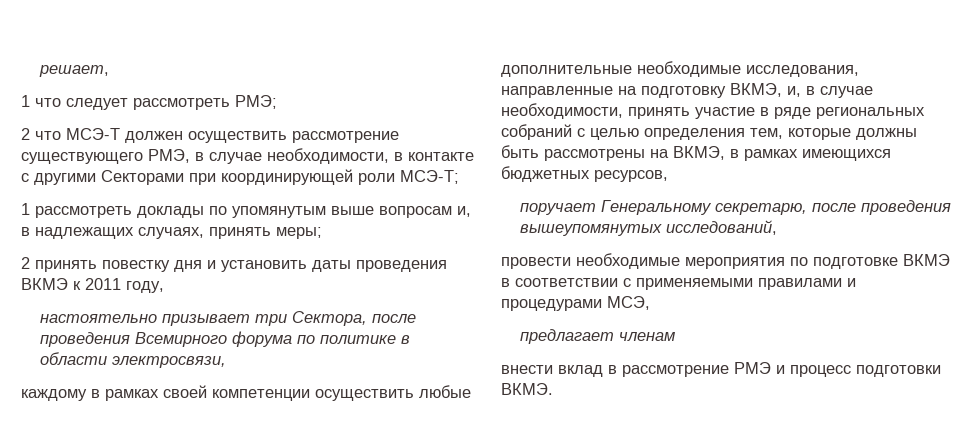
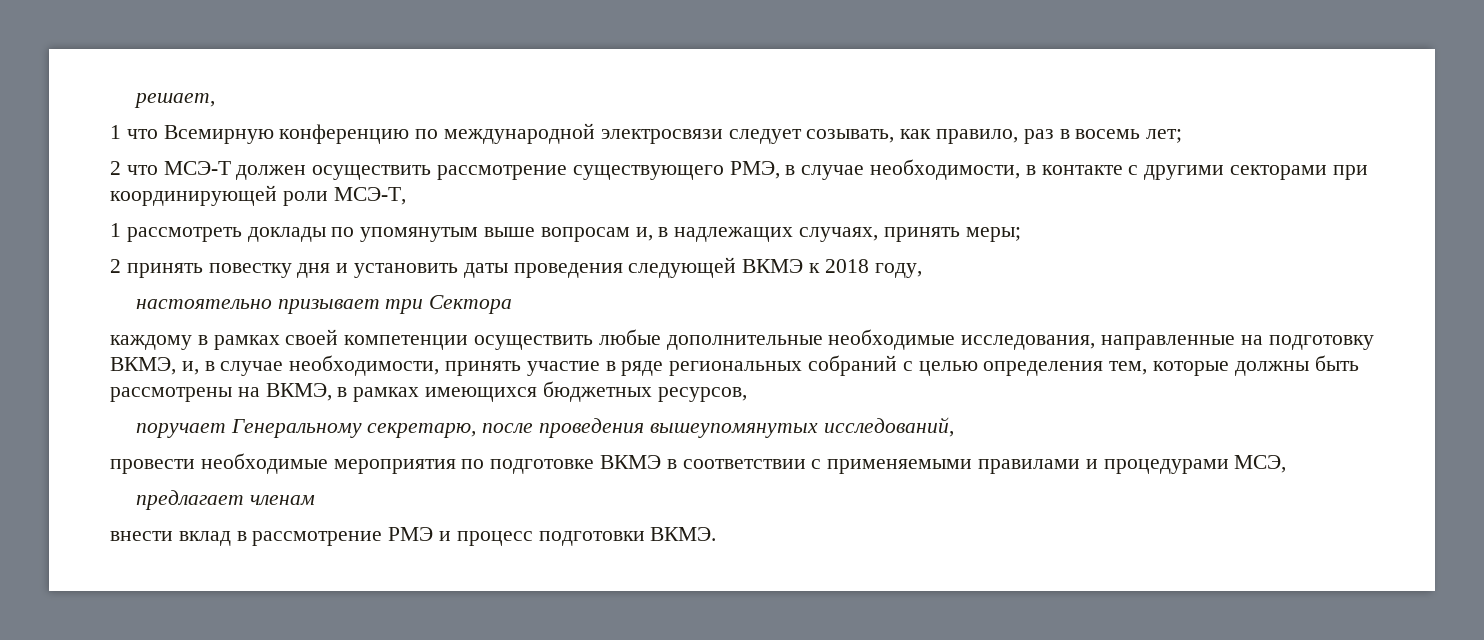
- 1 что следует рассмотреть РМЭ;
+ 1 что Всемирную конференцию по международной электросвязи следует созывать, как правило, раз в восемь лет;
- 2 что МСЭ-T должен осуществить рассмотрение существующего РМЭ, в случае необходимости, в контакте с другими Секторами при координирующей роли МСЭ-Т;
+ 2 что МСЭ-T должен осуществить рассмотрение существующего РМЭ, в случае необходимости, в контакте с другими секторами при координирующей роли МСЭ-Т,
- 2 принять повестку дня и установить даты проведения ВКМЭ к 2011 году,
+ 2 принять повестку дня и установить даты проведения следующей ВКМЭ к 2018 году,
- настоятельно призывает три Сектора, после проведения Всемирного форума по политике в области электросвязи,
+ настоятельно призывает три Сектора

